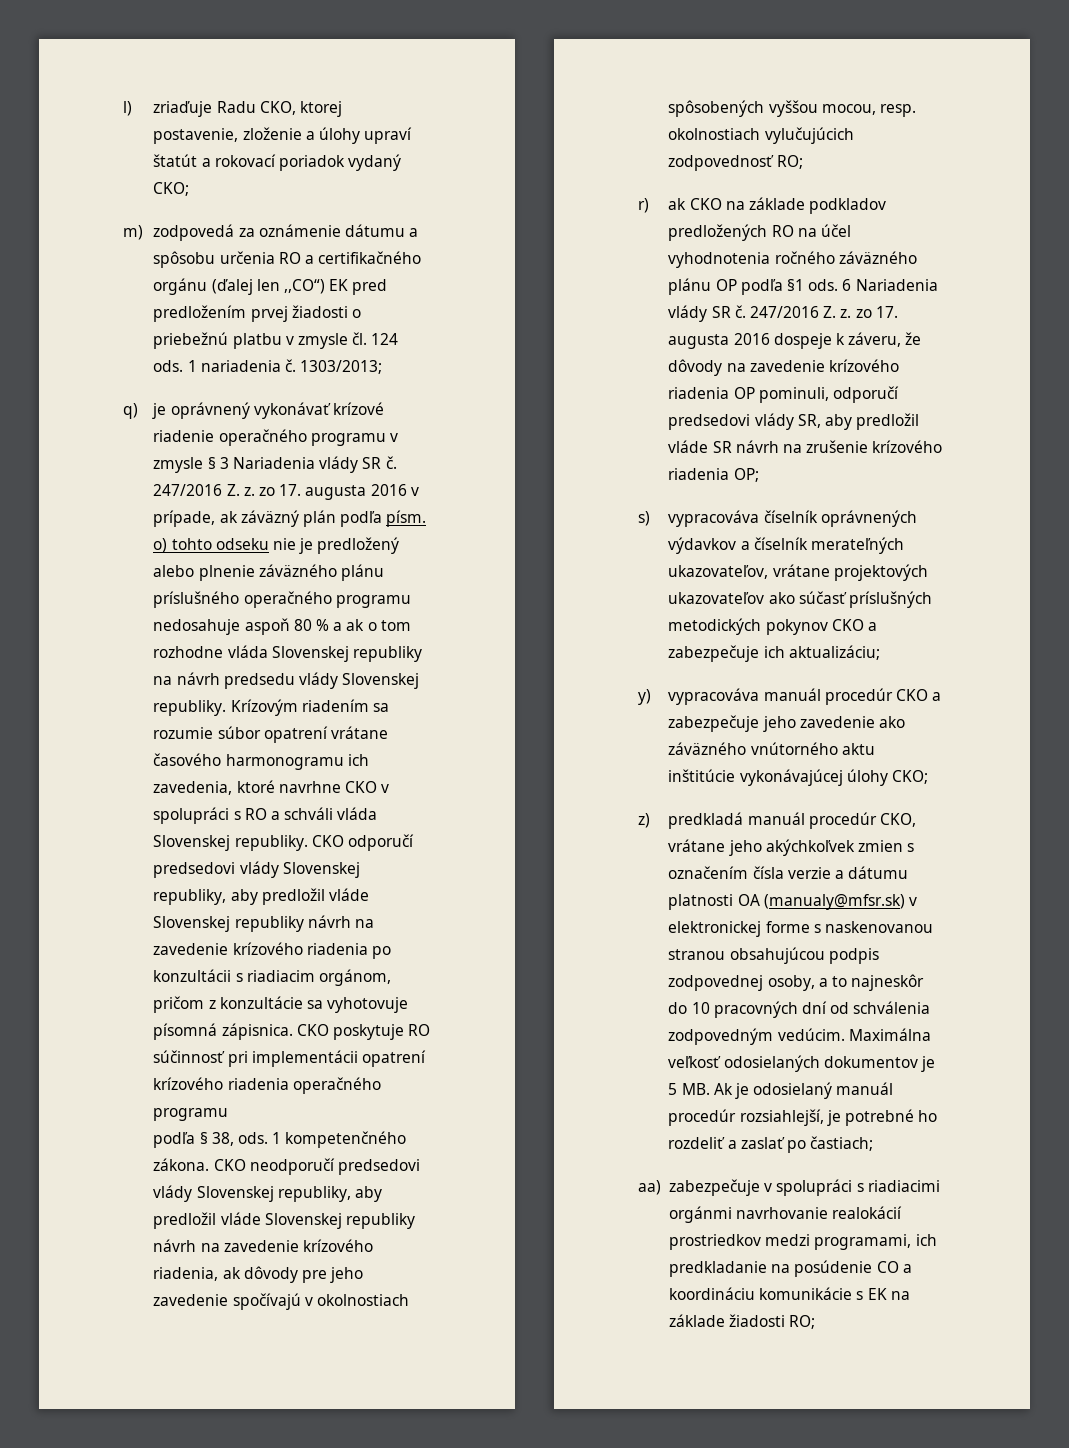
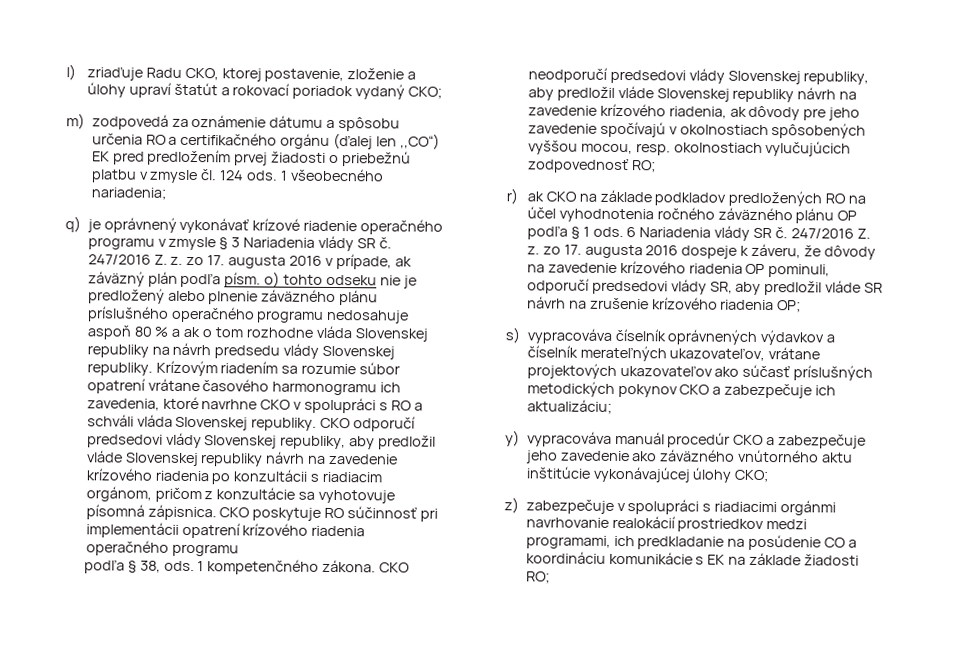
- 1 nariadenia č. 1303/2013;
+ 1 všeobecného nariadenia;
- r) ak CKO na základe podkladov predložených RO na účel vyhodnotenia ročného záväzného plánu OP podľa §1 ods.
+ r) ak CKO na základe podkladov predložených RO na účel vyhodnotenia ročného záväzného plánu OP podľa § 1 ods.
- z) predkladá manuál procedúr CKO, vrátane jeho akýchkoľvek zmien s označením čísla verzie a dátumu platnosti OA (manualy@mfsr.sk) v elektronickej forme s naskenovanou stranou obsahujúcou podpis zodpovednej osoby, a to najneskôr do 10 pracovných dní od schválenia zodpovedným vedúcim. Maximálna veľkosť odosielaných dokumentov je 5 MB. Ak je odosielaný manuál procedúr rozsiahlejší, je potrebné ho rozdeliť a zaslať po častiach;
- aa) zabezpečuje v spolupráci s riadiacimi orgánmi navrhovanie realokácií prostriedkov medzi programami, ich predkladanie na posúdenie CO a koordináciu komunikácie s EK na základe žiadosti RO;
+ z) zabezpečuje v spolupráci s riadiacimi orgánmi navrhovanie realokácií prostriedkov medzi programami, ich predkladanie na posúdenie CO a koordináciu komunikácie s EK na základe žiadosti RO;

